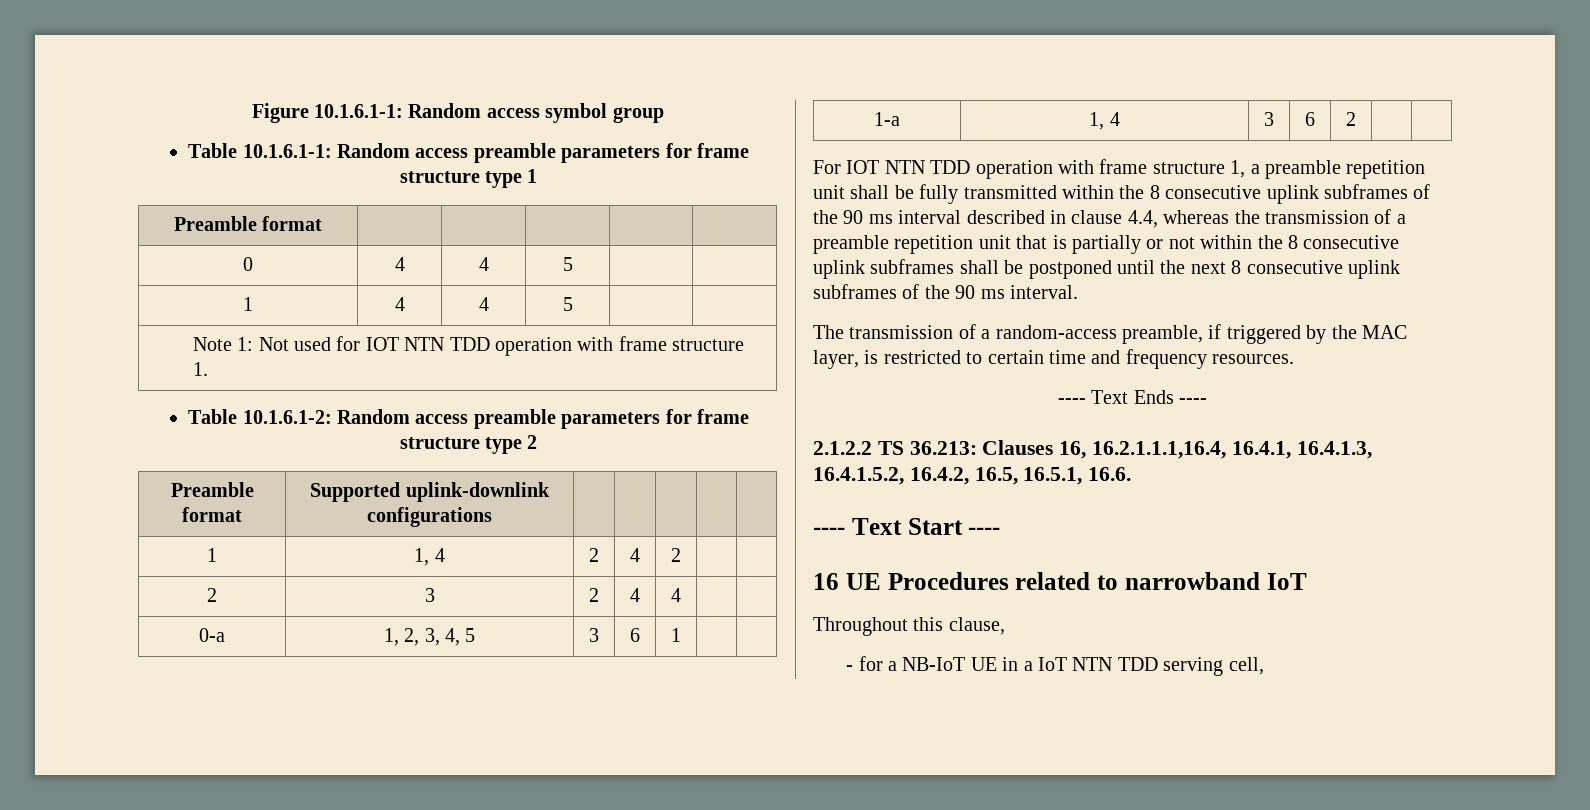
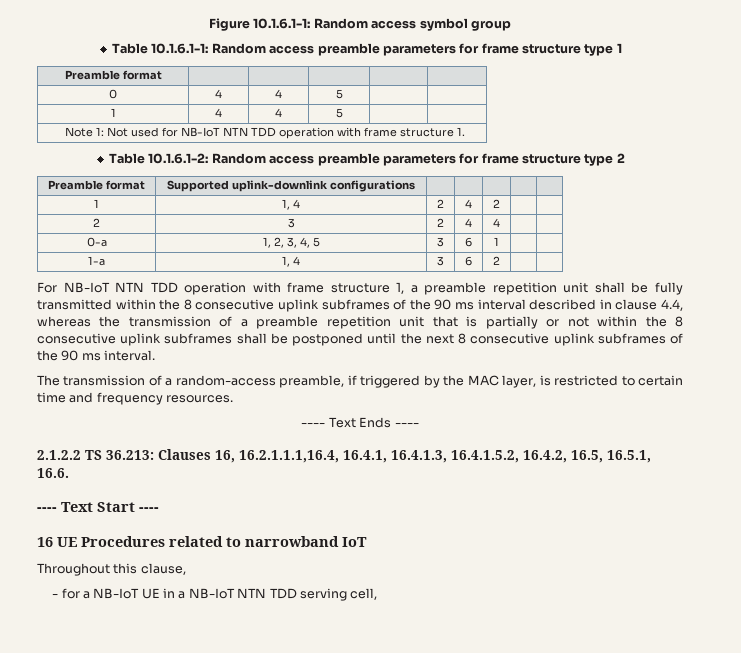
- Note 1: Not used for IOT NTN TDD operation with frame structure 1.
+ Note 1: Not used for NB-IoT NTN TDD operation with frame structure 1.
- For IOT NTN TDD operation with frame structure 1, a preamble repetition unit shall be fully transmitted within the 8 consecutive uplink subframes of the 90 ms interval described in clause 4.4, whereas the transmission of a preamble repetition unit that is partially or not within the 8 consecutive uplink subframes shall be postponed until the next 8 consecutive uplink subframes of the 90 ms interval.
+ For NB-IoT NTN TDD operation with frame structure 1, a preamble repetition unit shall be fully transmitted within the 8 consecutive uplink subframes of the 90 ms interval described in clause 4.4, whereas the transmission of a preamble repetition unit that is partially or not within the 8 consecutive uplink subframes shall be postponed until the next 8 consecutive uplink subframes of the 90 ms interval.
- - for a NB-IoT UE in a IoT NTN TDD serving cell,
+ - for a NB-IoT UE in a NB-IoT NTN TDD serving cell,

